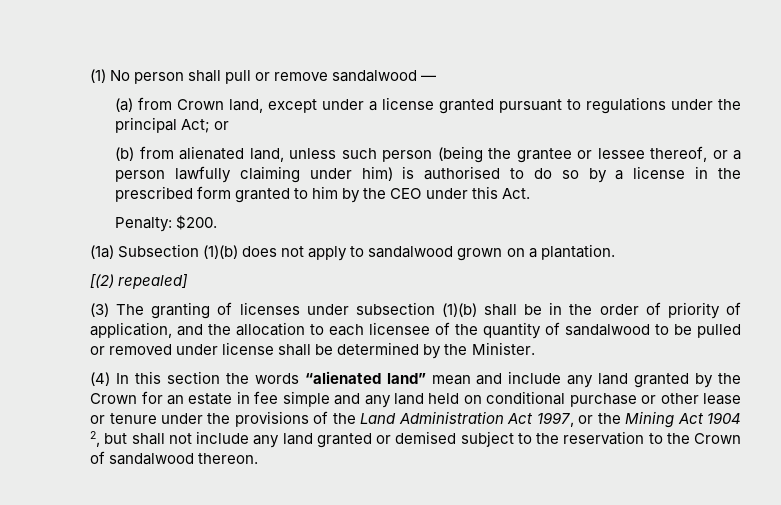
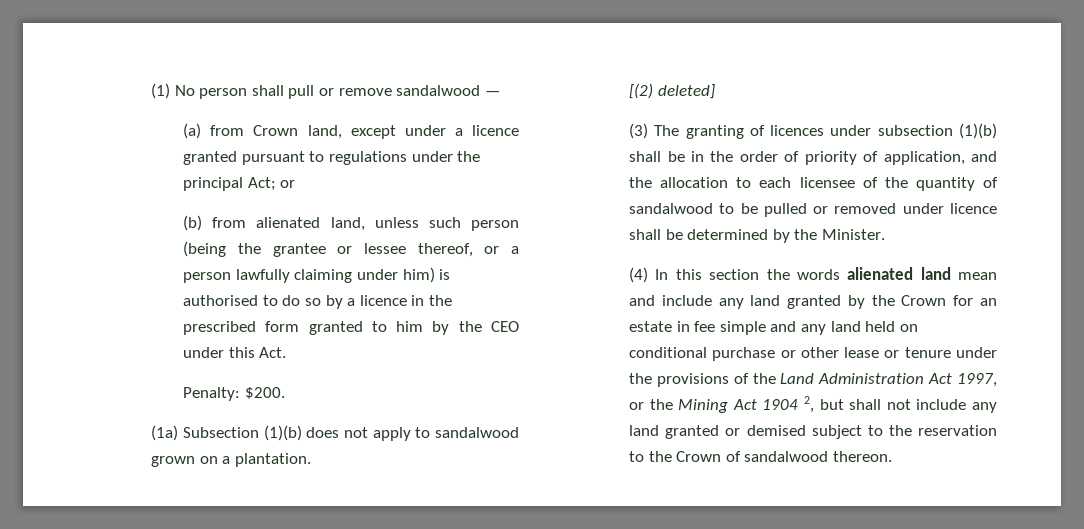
- (a) from Crown land, except under a license granted pursuant to regulations under the principal Act; or
+ (a) from Crown land, except under a licence granted pursuant to regulations under the principal Act; or
- (b) from alienated land, unless such person (being the grantee or lessee thereof, or a person lawfully claiming under him) is authorised to do so by a license in the prescribed form granted to him by the CEO under this Act.
+ (b) from alienated land, unless such person (being the grantee or lessee thereof, or a person lawfully claiming under him) is authorised to do so by a licence in the prescribed form granted to him by the CEO under this Act.
- [(2) repealed]
+ [(2) deleted]
- (3) The granting of licenses under subsection (1)(b) shall be in the order of priority of application, and the allocation to each licensee of the quantity of sandalwood to be pulled or removed under license shall be determined by the Minister.
+ (3) The granting of licences under subsection (1)(b) shall be in the order of priority of application, and the allocation to each licensee of the quantity of sandalwood to be pulled or removed under licence shall be determined by the Minister.
- (4) In this section the words “alienated land” mean and include any land granted by the Crown for an estate in fee simple and any land held on conditional purchase or other lease or tenure under the provisions of the Land Administration Act 1997, or the Mining Act 1904 2, but shall not include any land granted or demised subject to the reservation to the Crown of sandalwood thereon.
+ (4) In this section the words alienated land mean and include any land granted by the Crown for an estate in fee simple and any land held on conditional purchase or other lease or tenure under the provisions of the Land Administration Act 1997, or the Mining Act 1904 2, but shall not include any land granted or demised subject to the reservation to the Crown of sandalwood thereon.

